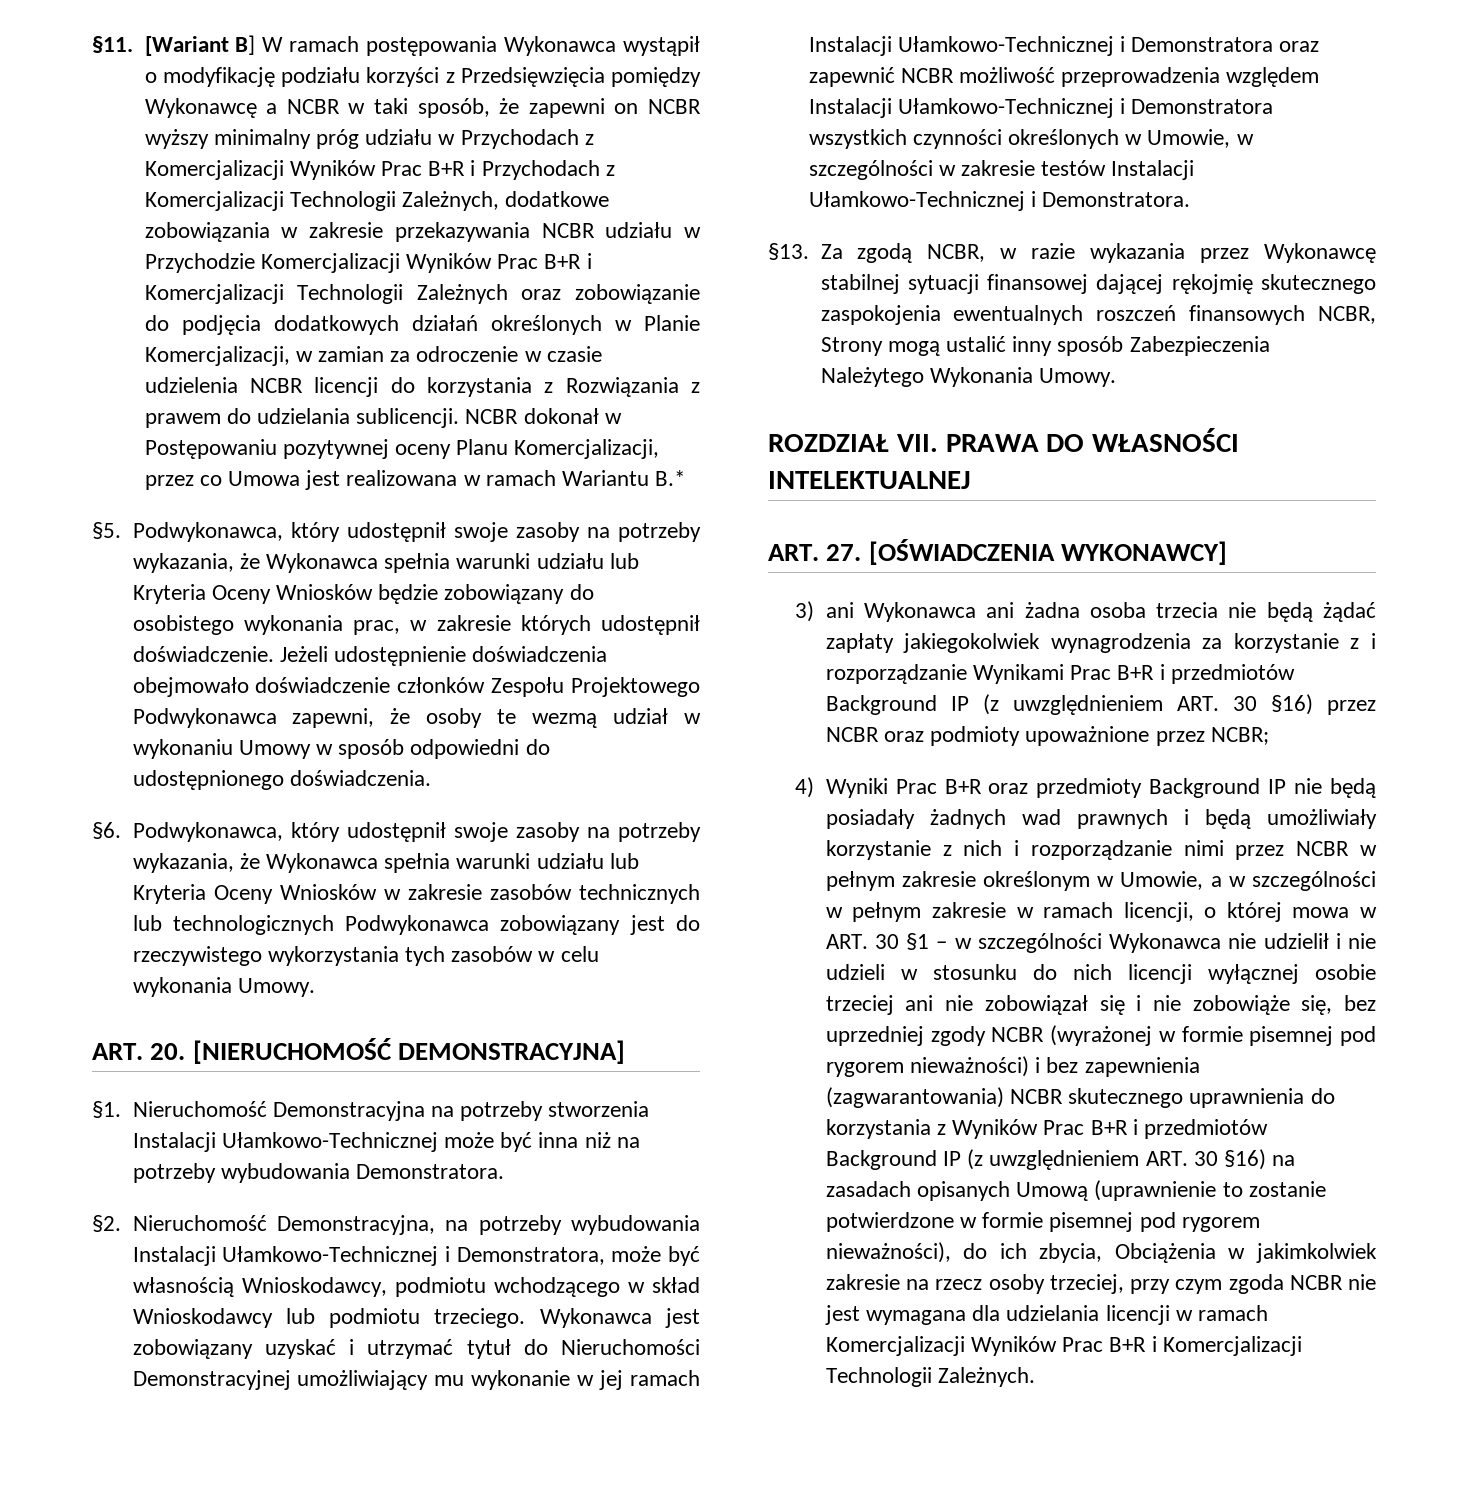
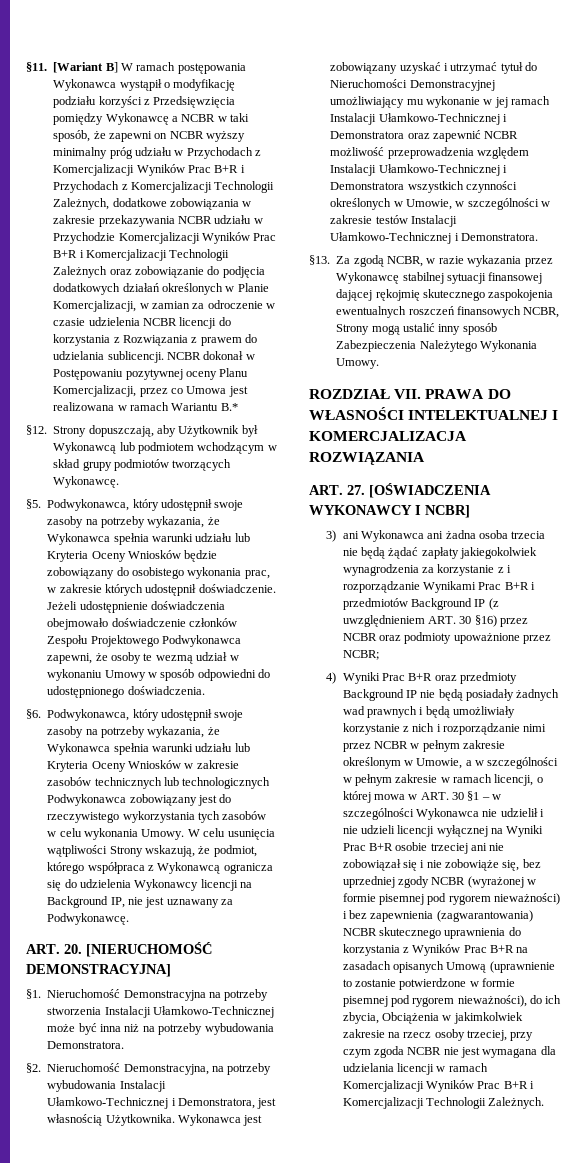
+ §12. Strony dopuszczają, aby Użytkownik był Wykonawcą lub podmiotem wchodzącym w skład grupy podmiotów tworzących Wykonawcę.
+ W celu usunięcia wątpliwości Strony wskazują, że podmiot, którego współpraca z Wykonawcą ogranicza się do udzielenia Wykonawcy licencji na Background IP, nie jest uznawany za Podwykonawcę.
- Nieruchomość Demonstracyjna, na potrzeby wybudowania Instalacji Ułamkowo-Technicznej i Demonstratora, może być własnością Wnioskodawcy, podmiotu wchodzącego w skład Wnioskodawcy lub podmiotu trzeciego.
+ Nieruchomość Demonstracyjna, na potrzeby wybudowania Instalacji Ułamkowo-Technicznej i Demonstratora, jest własnością Użytkownika.
- ROZDZIAŁ VII. PRAWA DO WŁASNOŚCI INTELEKTUALNEJ
+ ROZDZIAŁ VII. PRAWA DO WŁASNOŚCI INTELEKTUALNEJ I KOMERCJALIZACJA ROZWIĄZANIA
- ART. 27. [OŚWIADCZENIA WYKONAWCY]
+ ART. 27. [OŚWIADCZENIA WYKONAWCY I NCBR]
- 4) Wyniki Prac B+R oraz przedmioty Background IP nie będą posiadały żadnych wad prawnych i będą umożliwiały korzystanie z nich i rozporządzanie nimi przez NCBR w pełnym zakresie określonym w Umowie, a w szczególności w pełnym zakresie w ramach licencji, o której mowa w ART. 30 §1 – w szczególności Wykonawca nie udzielił i nie udzieli w stosunku do nich licencji wyłącznej osobie trzeciej ani nie zobowiązał się i nie zobowiąże się, bez uprzedniej zgody NCBR (wyrażonej w formie pisemnej pod rygorem nieważności) i bez zapewnienia (zagwarantowania) NCBR skutecznego uprawnienia do korzystania z Wyników Prac B+R i przedmiotów Background IP (z uwzględnieniem ART. 30 §16) na zasadach opisanych Umową (uprawnienie to zostanie potwierdzone w formie pisemnej pod rygorem nieważności), do ich zbycia, Obciążenia w jakimkolwiek zakresie na rzecz osoby trzeciej, przy czym zgoda NCBR nie jest wymagana dla udzielania licencji w ramach Komercjalizacji Wyników Prac B+R i Komercjalizacji Technologii Zależnych.
+ 4) Wyniki Prac B+R oraz przedmioty Background IP nie będą posiadały żadnych wad prawnych i będą umożliwiały korzystanie z nich i rozporządzanie nimi przez NCBR w pełnym zakresie określonym w Umowie, a w szczególności w pełnym zakresie w ramach licencji, o której mowa w ART. 30 §1 – w szczególności Wykonawca nie udzielił i nie udzieli licencji wyłącznej na Wyniki Prac B+R osobie trzeciej ani nie zobowiązał się i nie zobowiąże się, bez uprzedniej zgody NCBR (wyrażonej w formie pisemnej pod rygorem nieważności) i bez zapewnienia (zagwarantowania) NCBR skutecznego uprawnienia do korzystania z Wyników Prac B+R na zasadach opisanych Umową (uprawnienie to zostanie potwierdzone w formie pisemnej pod rygorem nieważności), do ich zbycia, Obciążenia w jakimkolwiek zakresie na rzecz osoby trzeciej, przy czym zgoda NCBR nie jest wymagana dla udzielania licencji w ramach Komercjalizacji Wyników Prac B+R i Komercjalizacji Technologii Zależnych.

